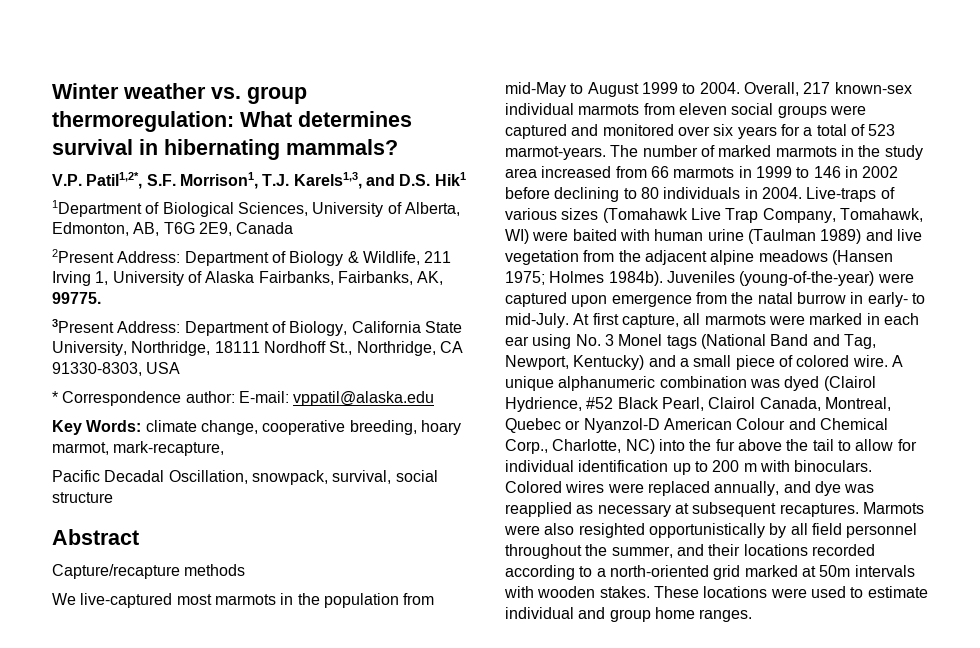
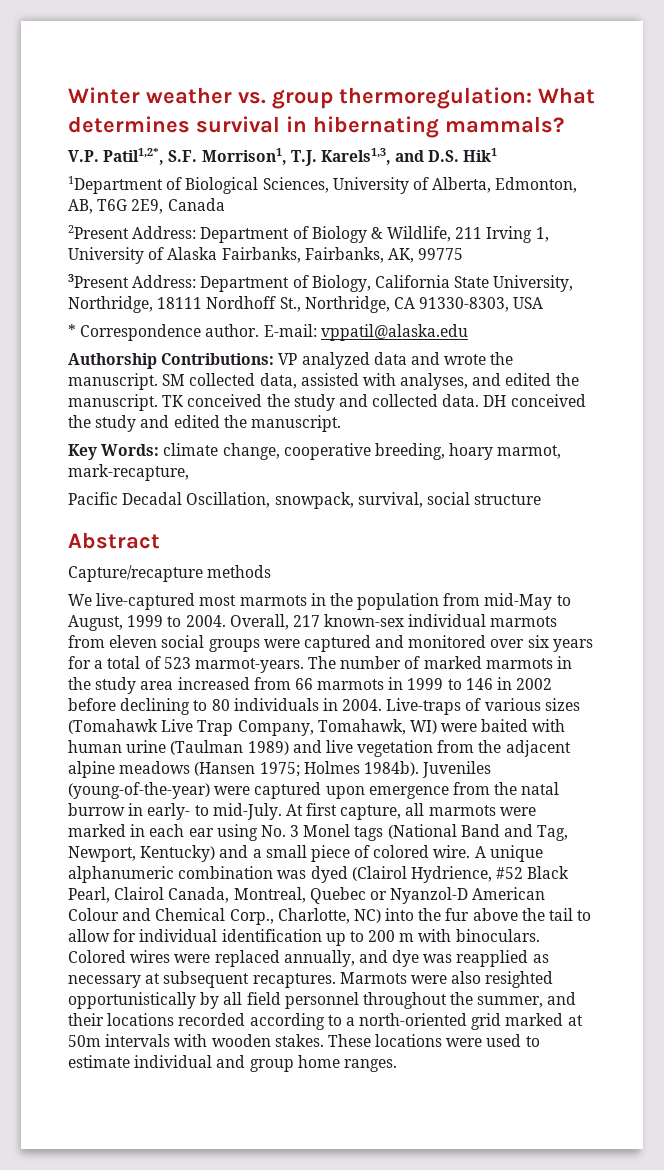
- 2Present Address: Department of Biology & Wildlife, 211 Irving 1, University of Alaska Fairbanks, Fairbanks, AK, 99775.
+ 2Present Address: Department of Biology & Wildlife, 211 Irving 1, University of Alaska Fairbanks, Fairbanks, AK, 99775
- * Correspondence author: E-mail: vppatil@alaska.edu
+ * Correspondence author. E-mail: vppatil@alaska.edu
+ Authorship Contributions: VP analyzed data and wrote the manuscript. SM collected data, assisted with analyses, and edited the manuscript. TK conceived the study and collected data. DH conceived the study and edited the manuscript.
- We live-captured most marmots in the population from mid-May to August 1999 to 2004.
+ We live-captured most marmots in the population from mid-May to August, 1999 to 2004.

